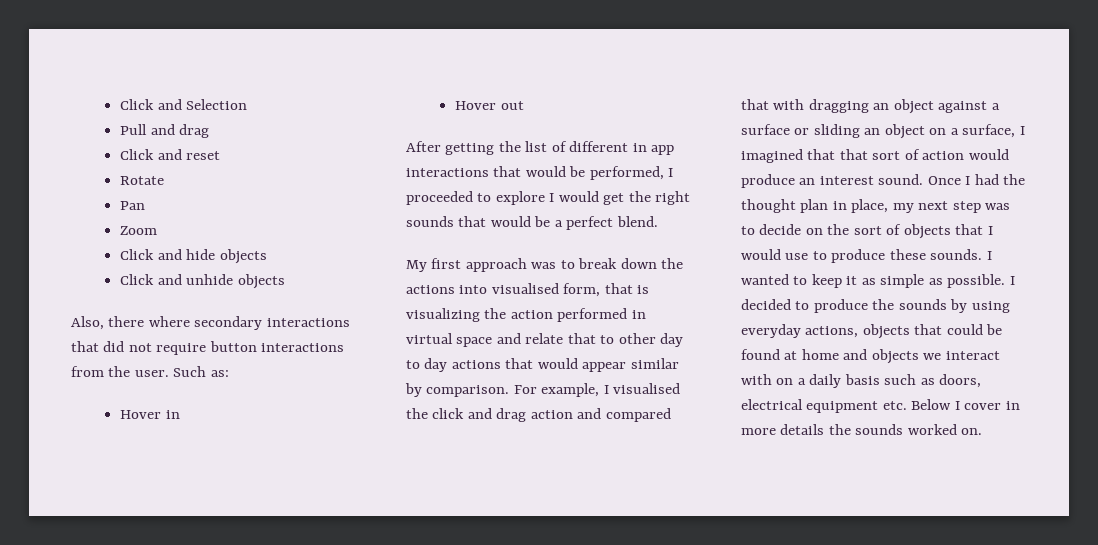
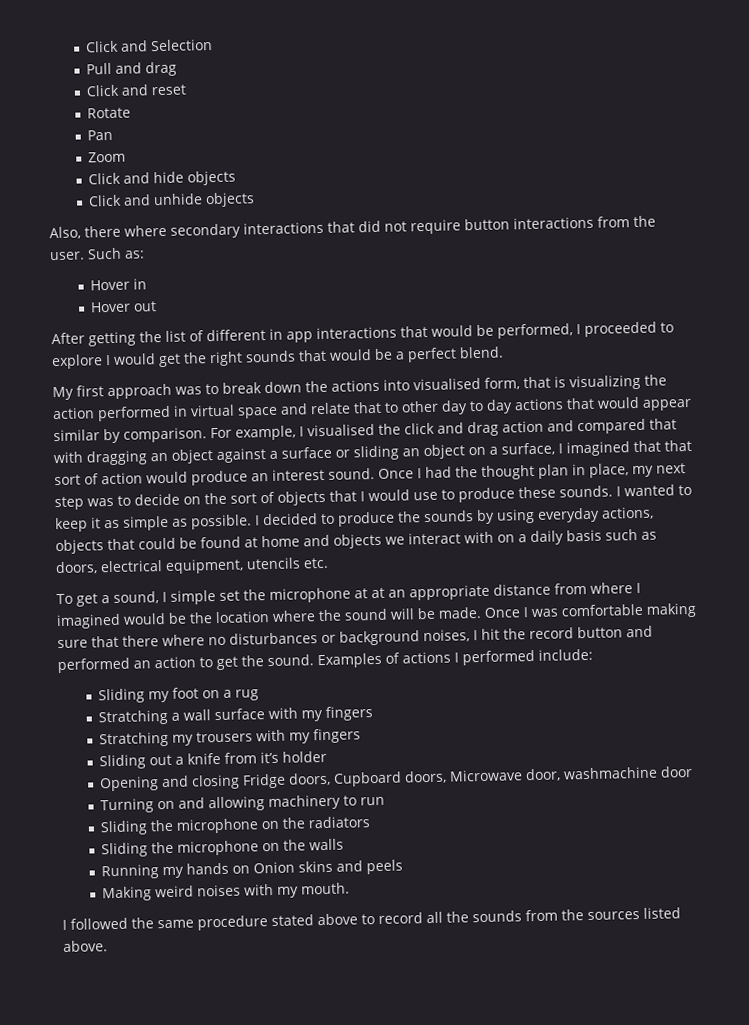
- I decided to produce the sounds by using everyday actions, objects that could be found at home and objects we interact with on a daily basis such as doors, electrical equipment etc. Below I cover in more details the sounds worked on.
+ I decided to produce the sounds by using everyday actions, objects that could be found at home and objects we interact with on a daily basis such as doors, electrical equipment, utencils etc.
+ To get a sound, I simple set the microphone at at an appropriate distance from where I imagined would be the location where the sound will be made. Once I was comfortable making sure that there where no disturbances or background noises, I hit the record button and performed an action to get the sound. Examples of actions I performed include:
+ Sliding my foot on a rug
+ Stratching a wall surface with my fingers
+ Stratching my trousers with my fingers
+ Sliding out a knife from it’s holder
+ Opening and closing Fridge doors, Cupboard doors, Microwave door, washmachine door
+ Turning on and allowing machinery to run
+ Sliding the microphone on the radiators
+ Sliding the microphone on the walls
+ Running my hands on Onion skins and peels
+ Making weird noises with my mouth.
+ I followed the same procedure stated above to record all the sounds from the sources listed above.

